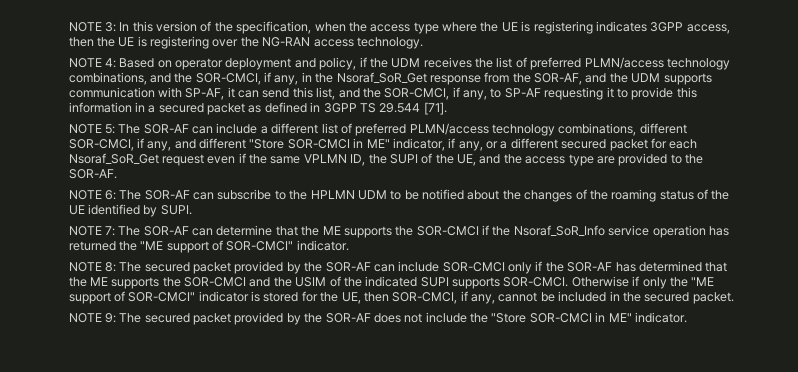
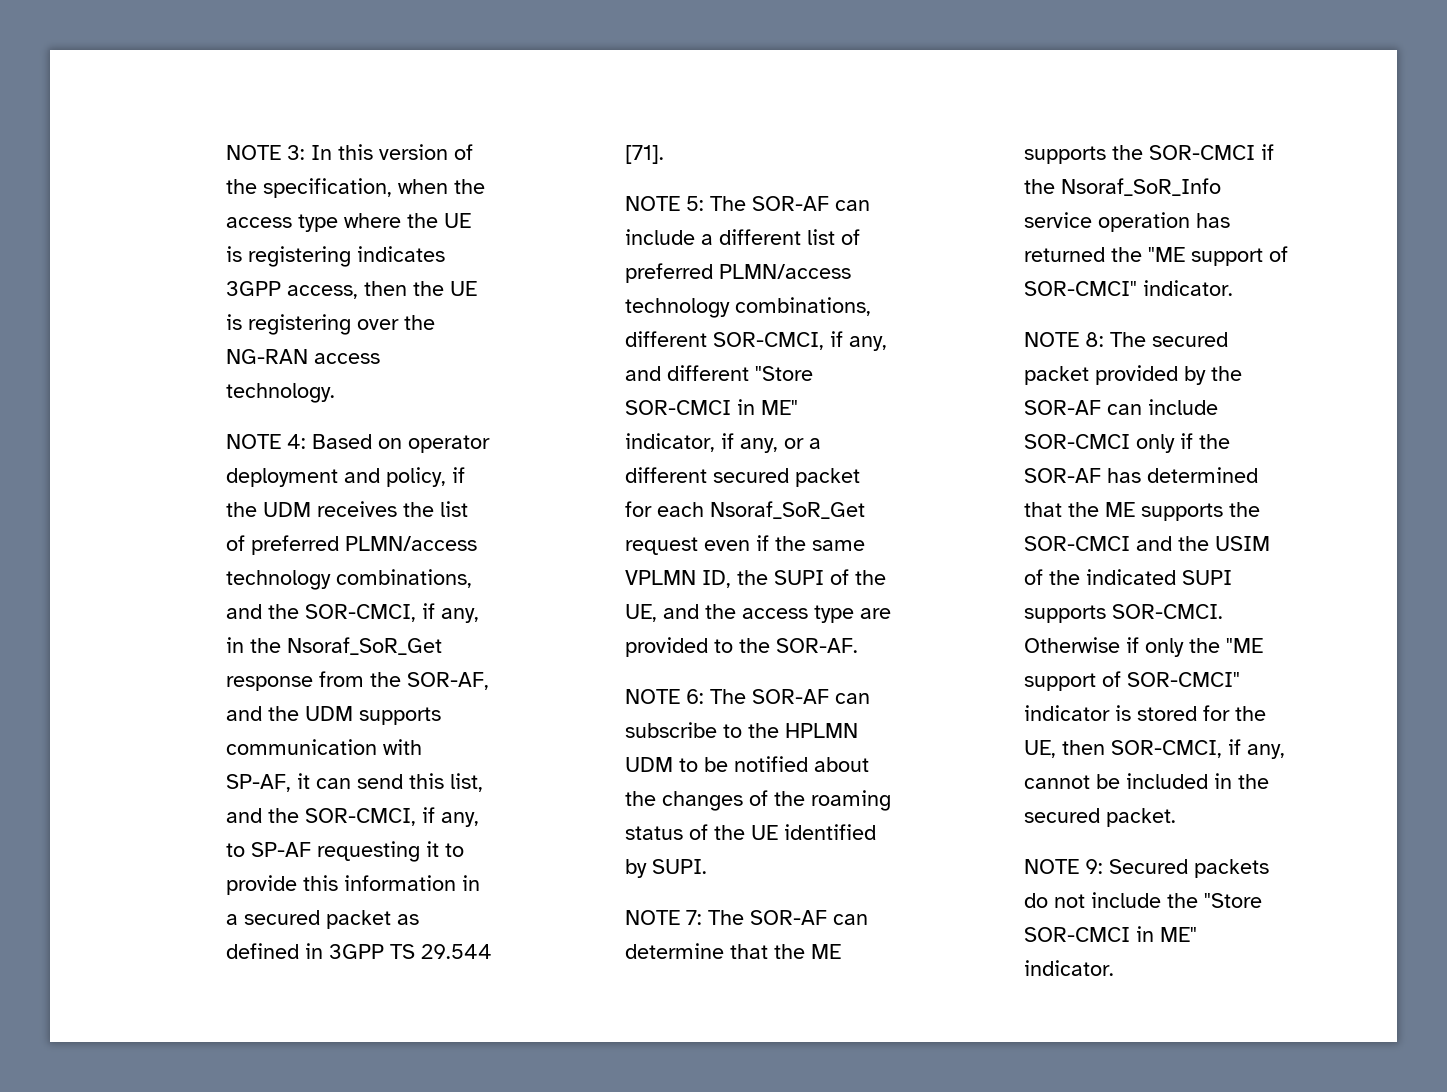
- NOTE 9: The secured packet provided by the SOR-AF does not include the "Store SOR-CMCI in ME" indicator.
+ NOTE 9: Secured packets do not include the "Store SOR-CMCI in ME" indicator.

